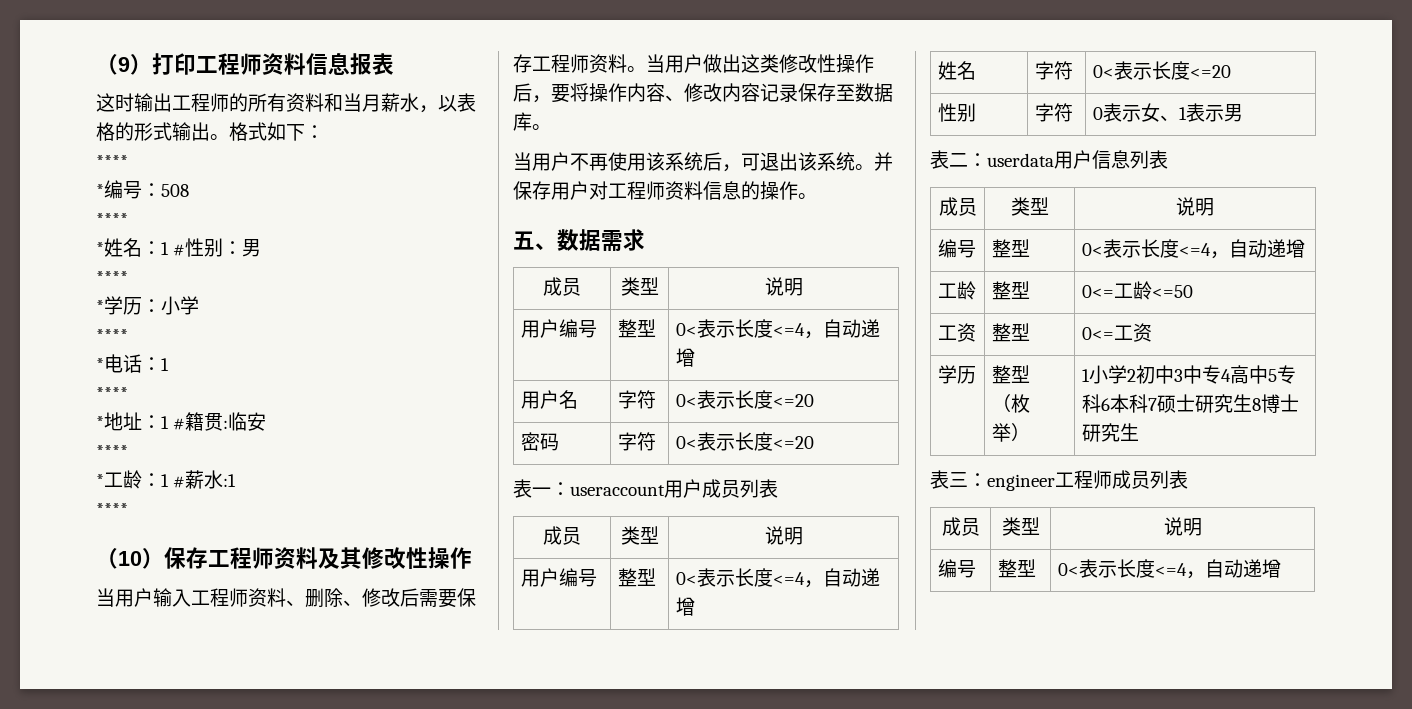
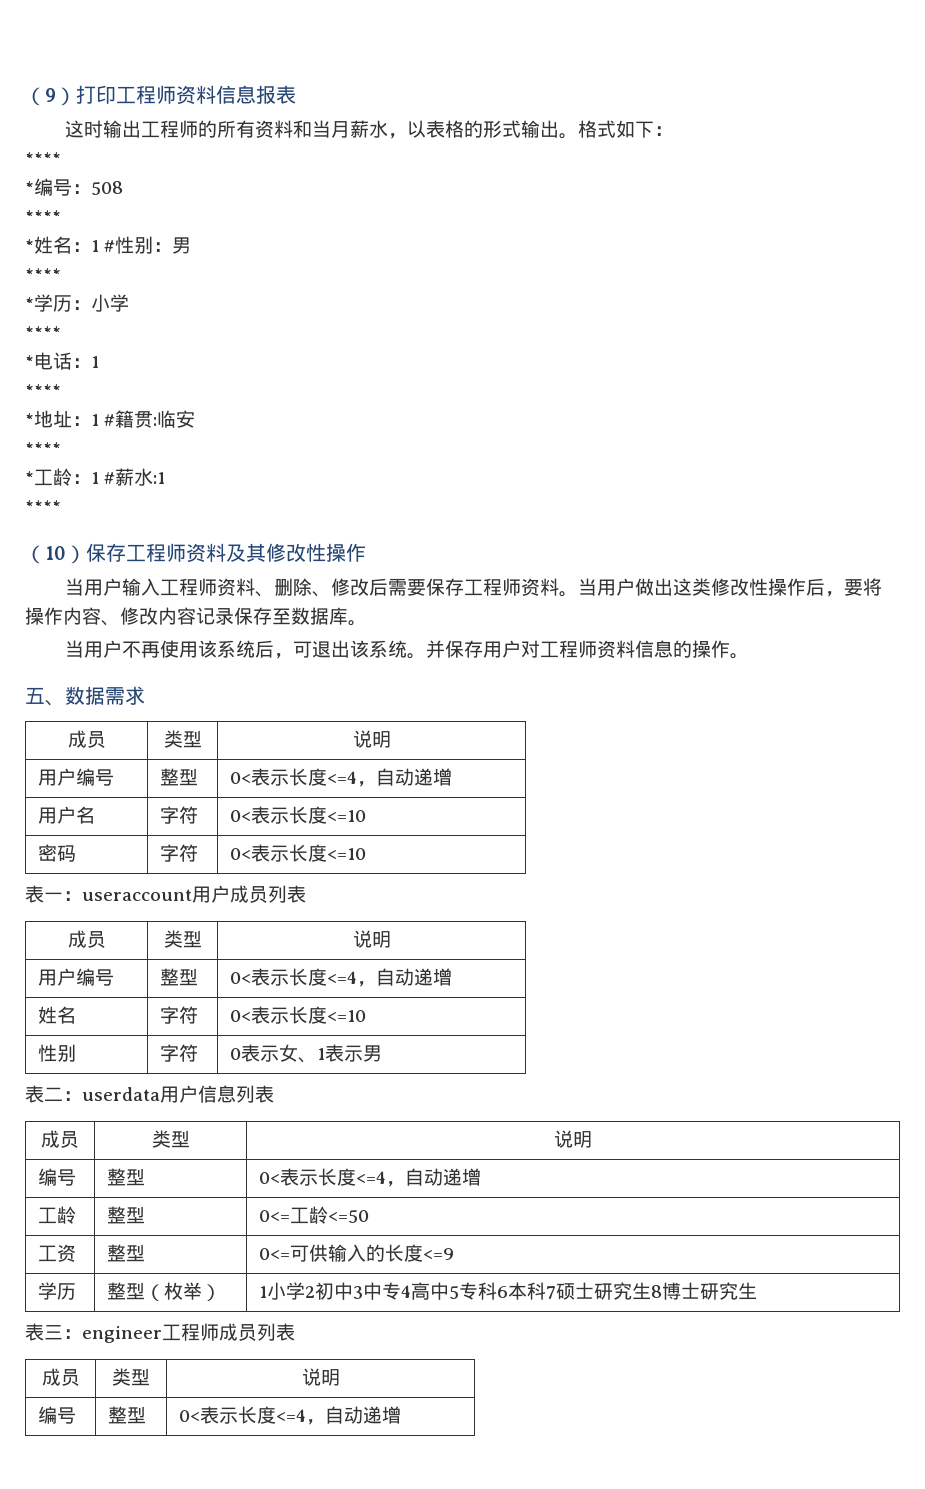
- 用户名 | 字符 | 0<表示长度<=20
+ 用户名 | 字符 | 0<表示长度<=10
- 密码 | 字符 | 0<表示长度<=20
+ 密码 | 字符 | 0<表示长度<=10
- 姓名 | 字符 | 0<表示长度<=20
+ 姓名 | 字符 | 0<表示长度<=10
- 工资 | 整型 | 0<=工资
+ 工资 | 整型 | 0<=可供输入的长度<=9

